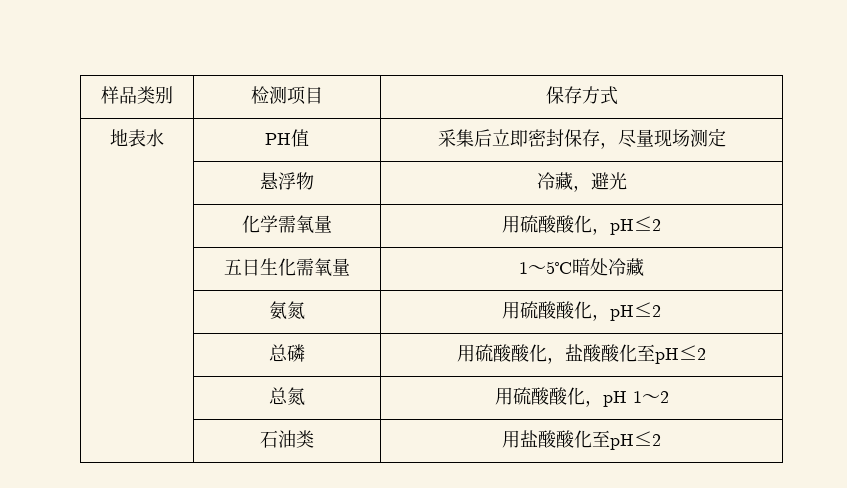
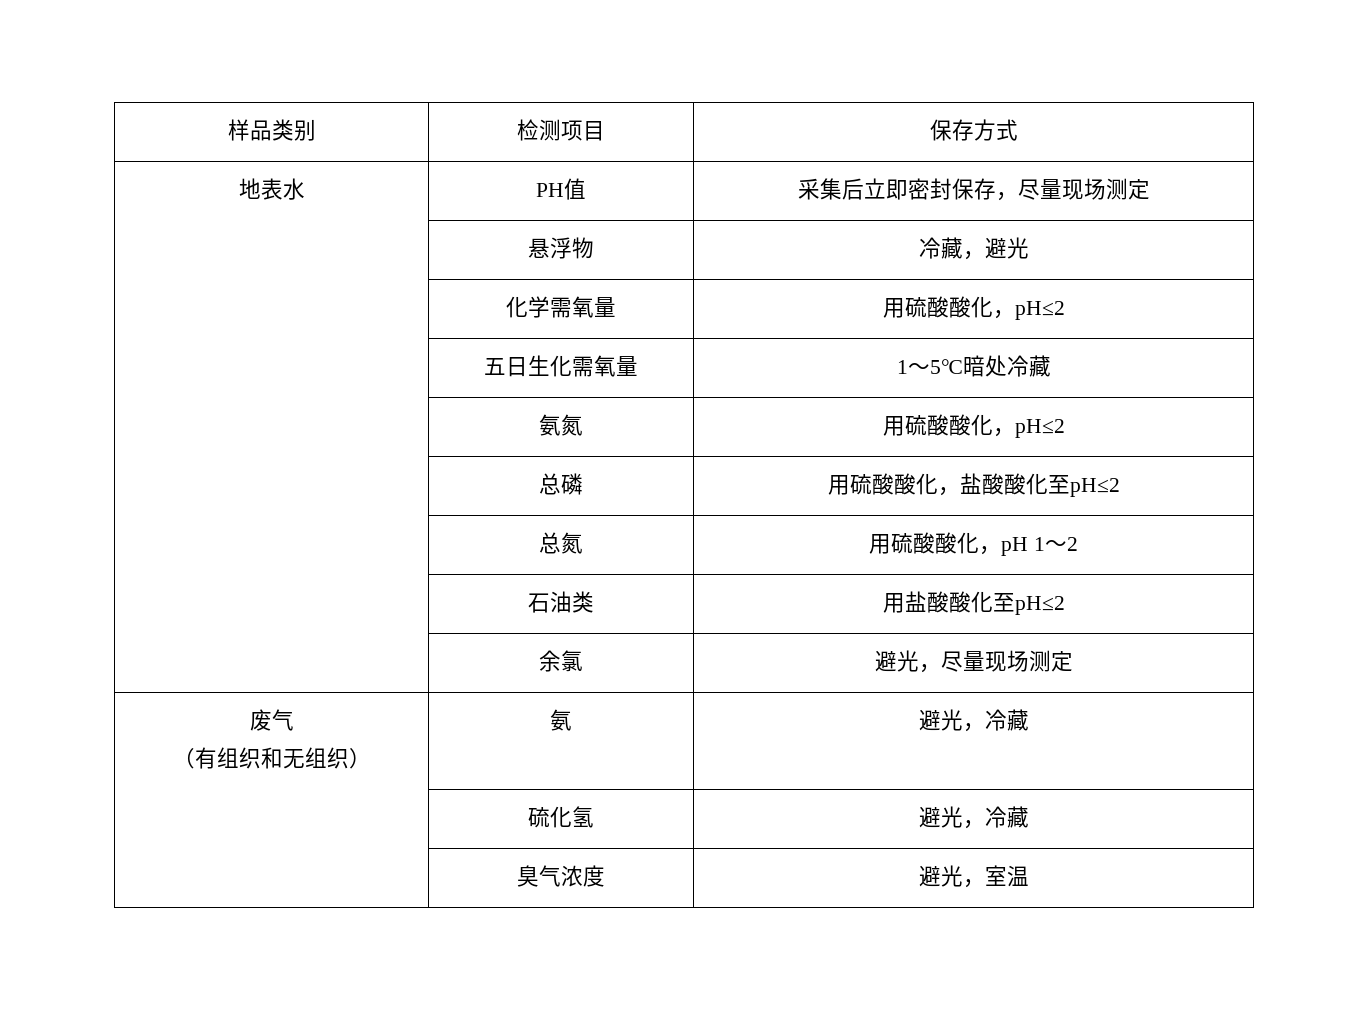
+ | 余氯 | 避光，尽量现场测定
+ 废气
+ （有组织和无组织） | 氨 | 避光，冷藏
+ | 硫化氢 | 避光，冷藏
+ | 臭气浓度 | 避光，室温

